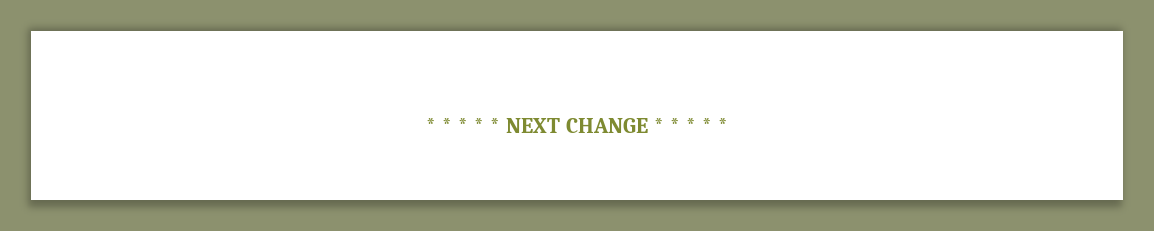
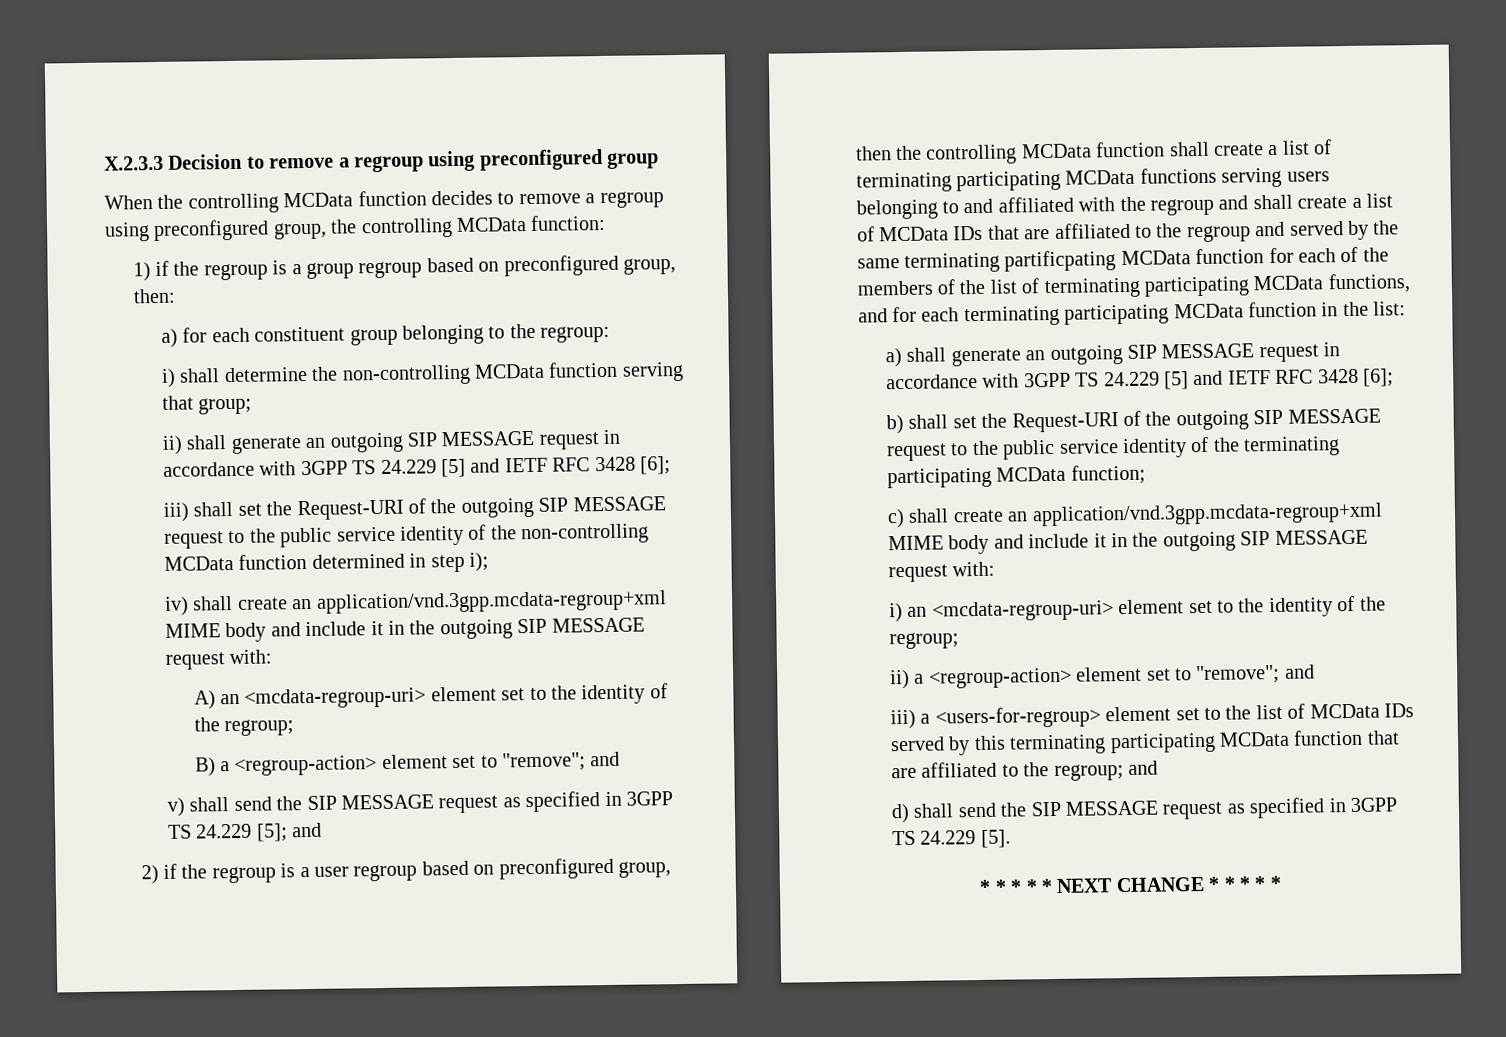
+ X.2.3.3 Decision to remove a regroup using preconfigured group
+ When the controlling MCData function decides to remove a regroup using preconfigured group, the controlling MCData function:
+ 1) if the regroup is a group regroup based on preconfigured group, then:
+ a) for each constituent group belonging to the regroup:
+ i) shall determine the non-controlling MCData function serving that group;
+ ii) shall generate an outgoing SIP MESSAGE request in accordance with 3GPP TS 24.229 [5] and IETF RFC 3428 [6];
+ iii) shall set the Request-URI of the outgoing SIP MESSAGE request to the public service identity of the non-controlling MCData function determined in step i);
+ iv) shall create an application/vnd.3gpp.mcdata-regroup+xml MIME body and include it in the outgoing SIP MESSAGE request with:
+ A) an <mcdata-regroup-uri> element set to the identity of the regroup;
+ B) a <regroup-action> element set to "remove"; and
+ v) shall send the SIP MESSAGE request as specified in 3GPP TS 24.229 [5]; and
+ 2) if the regroup is a user regroup based on preconfigured group, then the controlling MCData function shall create a list of terminating participating MCData functions serving users belonging to and affiliated with the regroup and shall create a list of MCData IDs that are affiliated to the regroup and served by the same terminating partificpating MCData function for each of the members of the list of terminating participating MCData functions, and for each terminating participating MCData function in the list:
+ a) shall generate an outgoing SIP MESSAGE request in accordance with 3GPP TS 24.229 [5] and IETF RFC 3428 [6];
+ b) shall set the Request-URI of the outgoing SIP MESSAGE request to the public service identity of the terminating participating MCData function;
+ c) shall create an application/vnd.3gpp.mcdata-regroup+xml MIME body and include it in the outgoing SIP MESSAGE request with:
+ i) an <mcdata-regroup-uri> element set to the identity of the regroup;
+ ii) a <regroup-action> element set to "remove"; and
+ iii) a <users-for-regroup> element set to the list of MCData IDs served by this terminating participating MCData function that are affiliated to the regroup; and
+ d) shall send the SIP MESSAGE request as specified in 3GPP TS 24.229 [5].

